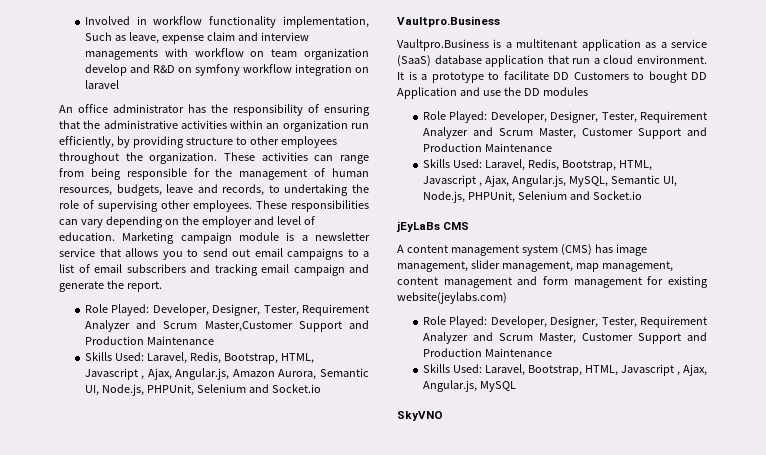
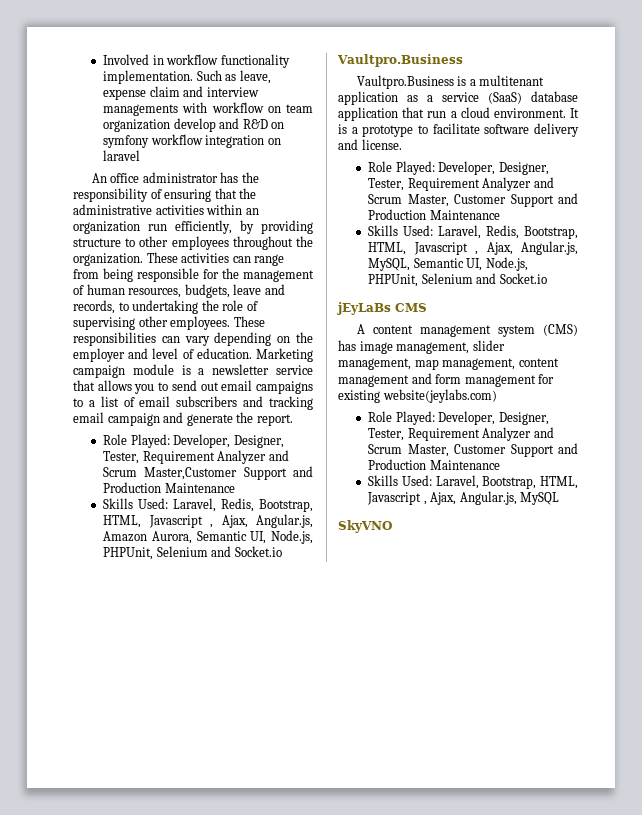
- Involved in workflow functionality implementation, Such as leave, expense claim and interview managements with workflow on team organization develop and R&D on symfony workflow integration on laravel
+ Involved in workflow functionality implementation. Such as leave, expense claim and interview managements with workflow on team organization develop and R&D on symfony workflow integration on laravel
- It is a prototype to facilitate DD Customers to bought DD Application and use the DD modules
+ It is a prototype to facilitate software delivery and license.

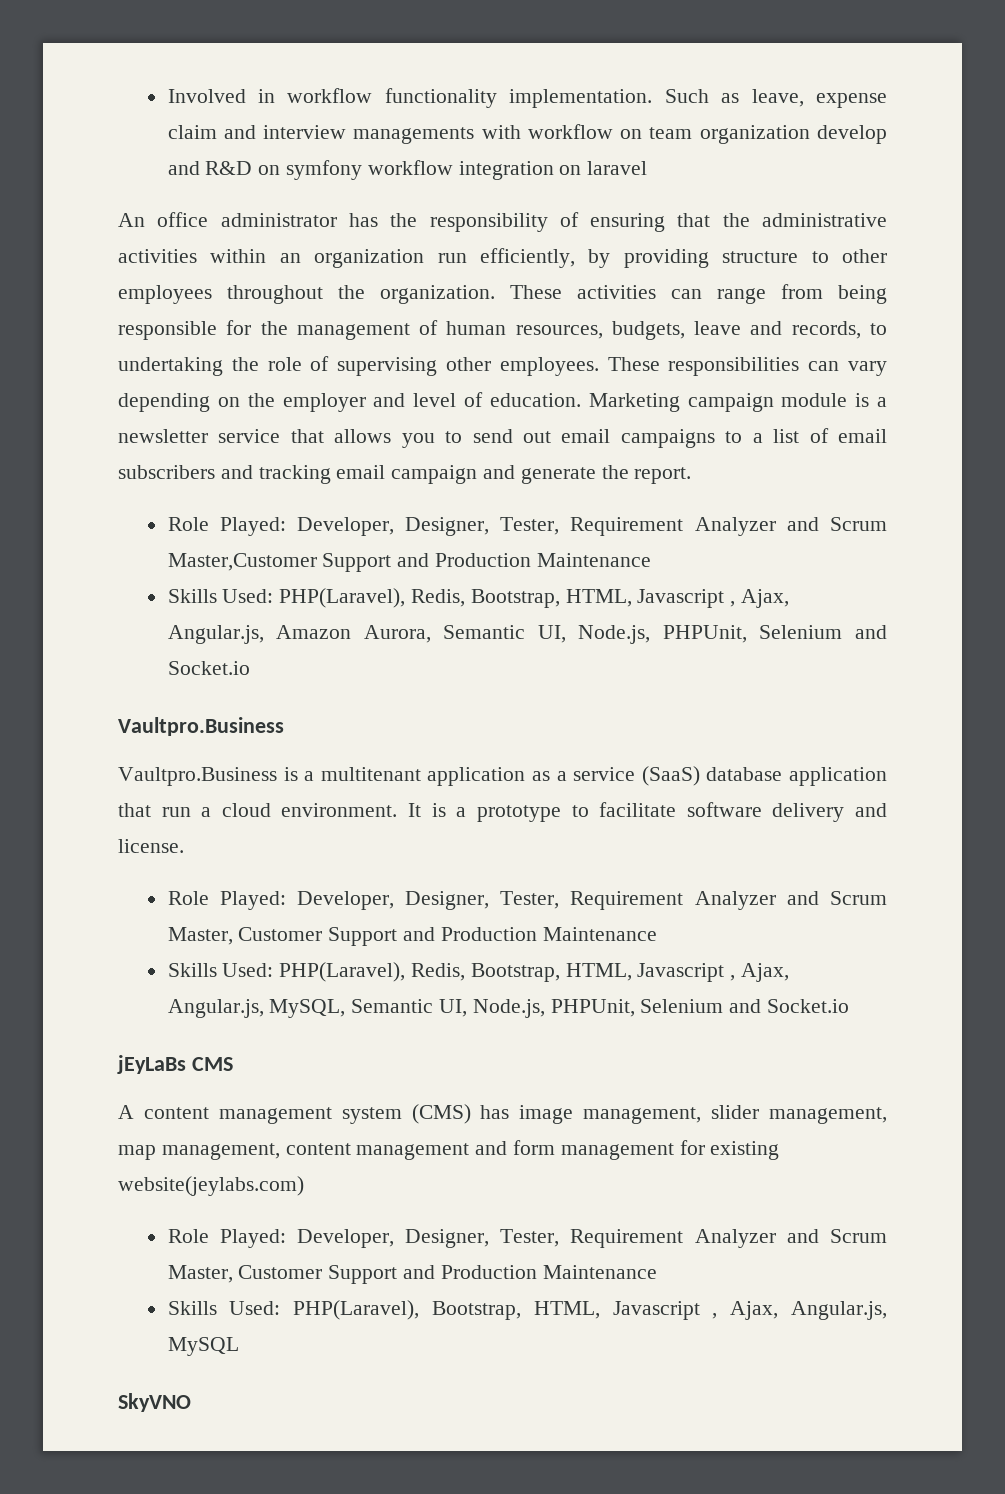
- Skills Used: Laravel, Redis, Bootstrap, HTML, Javascript , Ajax, Angular.js, Amazon Aurora, Semantic UI, Node.js, PHPUnit, Selenium and Socket.io
+ Skills Used: PHP(Laravel), Redis, Bootstrap, HTML, Javascript , Ajax, Angular.js, Amazon Aurora, Semantic UI, Node.js, PHPUnit, Selenium and Socket.io
- Skills Used: Laravel, Redis, Bootstrap, HTML, Javascript , Ajax, Angular.js, MySQL, Semantic UI, Node.js, PHPUnit, Selenium and Socket.io
+ Skills Used: PHP(Laravel), Redis, Bootstrap, HTML, Javascript , Ajax, Angular.js, MySQL, Semantic UI, Node.js, PHPUnit, Selenium and Socket.io
- Skills Used: Laravel, Bootstrap, HTML, Javascript , Ajax, Angular.js, MySQL
+ Skills Used: PHP(Laravel), Bootstrap, HTML, Javascript , Ajax, Angular.js, MySQL

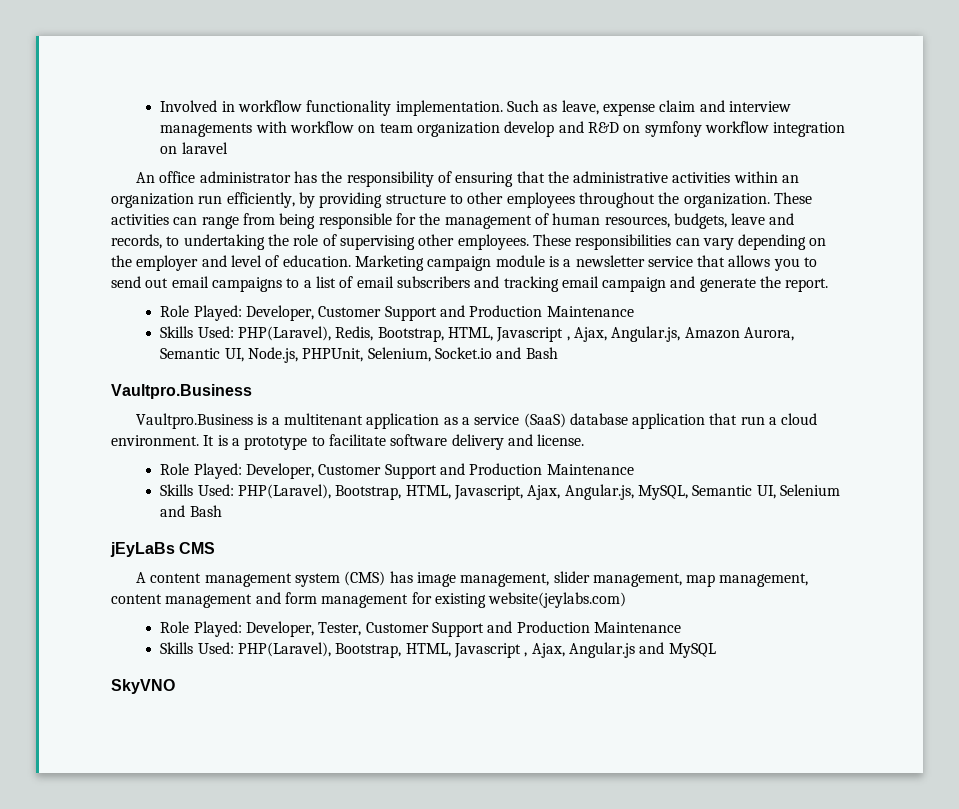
  Marketing campaign module is a newsletter service that allows you to send out email campaigns to a list of email subscribers and tracking email campaign and generate the report.
- Role Played: Developer, Designer, Tester, Requirement Analyzer and Scrum Master,Customer Support and Production Maintenance
+ Role Played: Developer, Customer Support and Production Maintenance
- Skills Used: PHP(Laravel), Redis, Bootstrap, HTML, Javascript , Ajax, Angular.js, Amazon Aurora, Semantic UI, Node.js, PHPUnit, Selenium and Socket.io
+ Skills Used: PHP(Laravel), Redis, Bootstrap, HTML, Javascript , Ajax, Angular.js, Amazon Aurora, Semantic UI, Node.js, PHPUnit, Selenium, Socket.io and Bash
  It is a prototype to facilitate software delivery and license.
- Role Played: Developer, Designer, Tester, Requirement Analyzer and Scrum Master, Customer Support and Production Maintenance
- Skills Used: PHP(Laravel), Redis, Bootstrap, HTML, Javascript , Ajax, Angular.js, MySQL, Semantic UI, Node.js, PHPUnit, Selenium and Socket.io
+ Role Played: Developer, Customer Support and Production Maintenance
+ Skills Used: PHP(Laravel), Bootstrap, HTML, Javascript, Ajax, Angular.js, MySQL, Semantic UI, Selenium and Bash
  A content management system (CMS) has image management, slider management, map management, content management and form management for existing website(jeylabs.com)
- Role Played: Developer, Designer, Tester, Requirement Analyzer and Scrum Master, Customer Support and Production Maintenance
+ Role Played: Developer, Tester, Customer Support and Production Maintenance
- Skills Used: PHP(Laravel), Bootstrap, HTML, Javascript , Ajax, Angular.js, MySQL
+ Skills Used: PHP(Laravel), Bootstrap, HTML, Javascript , Ajax, Angular.js and MySQL

